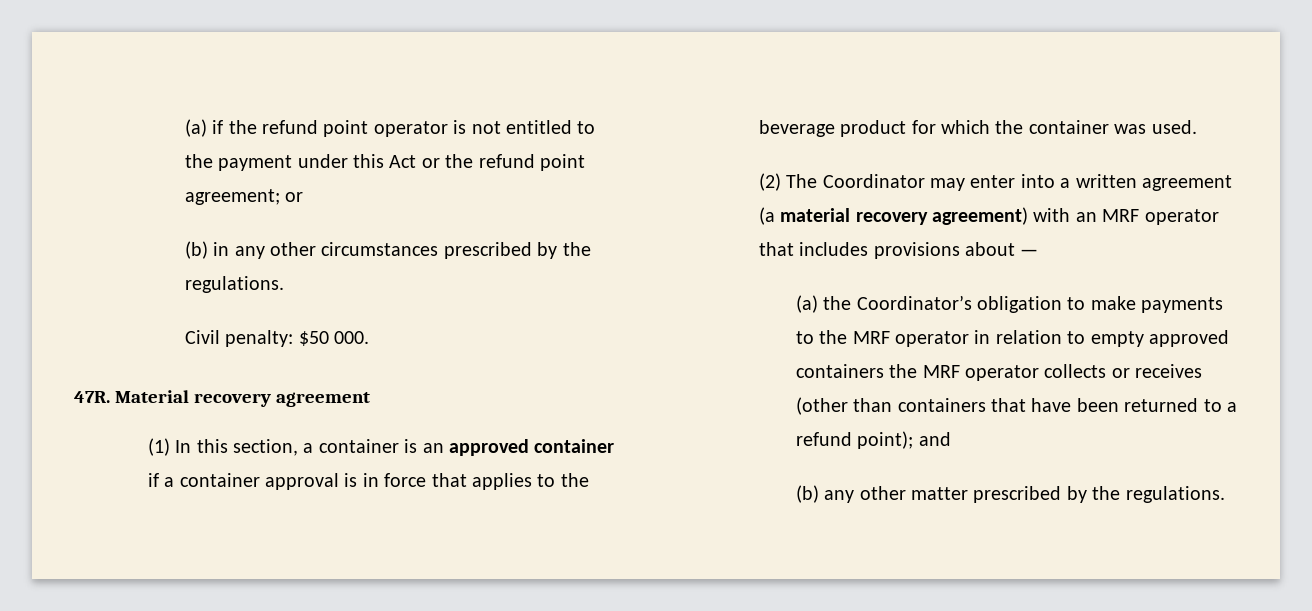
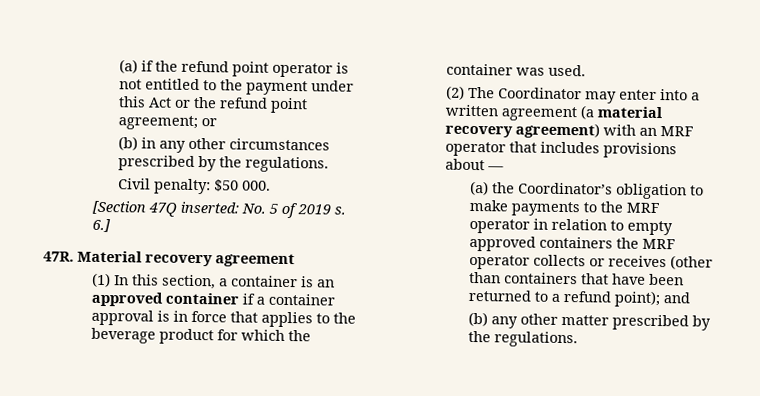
+ [Section 47Q inserted: No. 5 of 2019 s. 6.]

